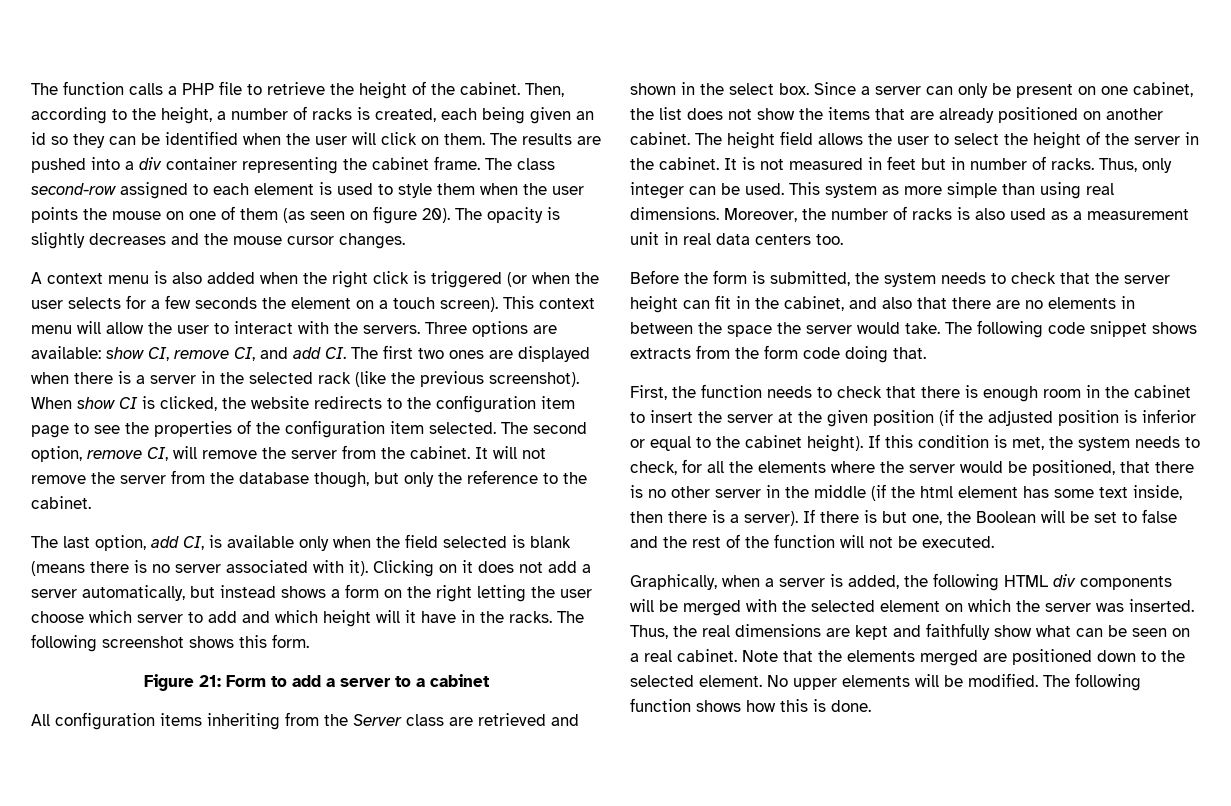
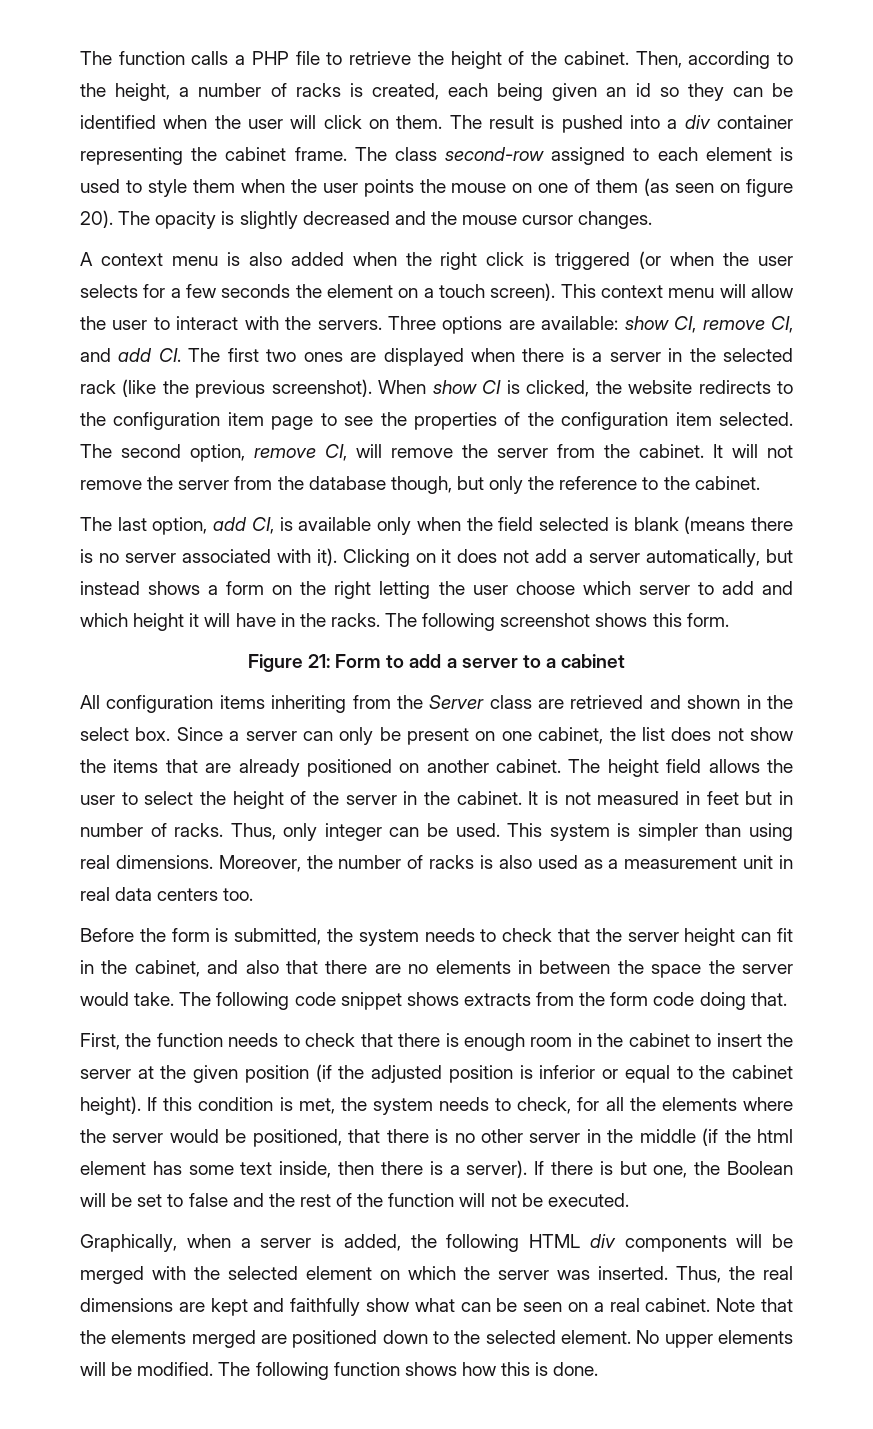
- The results are pushed into a div container representing the cabinet frame.
+ The result is pushed into a div container representing the cabinet frame.
- The opacity is slightly decreases and the mouse cursor changes.
+ The opacity is slightly decreased and the mouse cursor changes.
- Clicking on it does not add a server automatically, but instead shows a form on the right letting the user choose which server to add and which height will it have in the racks.
+ Clicking on it does not add a server automatically, but instead shows a form on the right letting the user choose which server to add and which height it will have in the racks.
- This system as more simple than using real dimensions.
+ This system is simpler than using real dimensions.

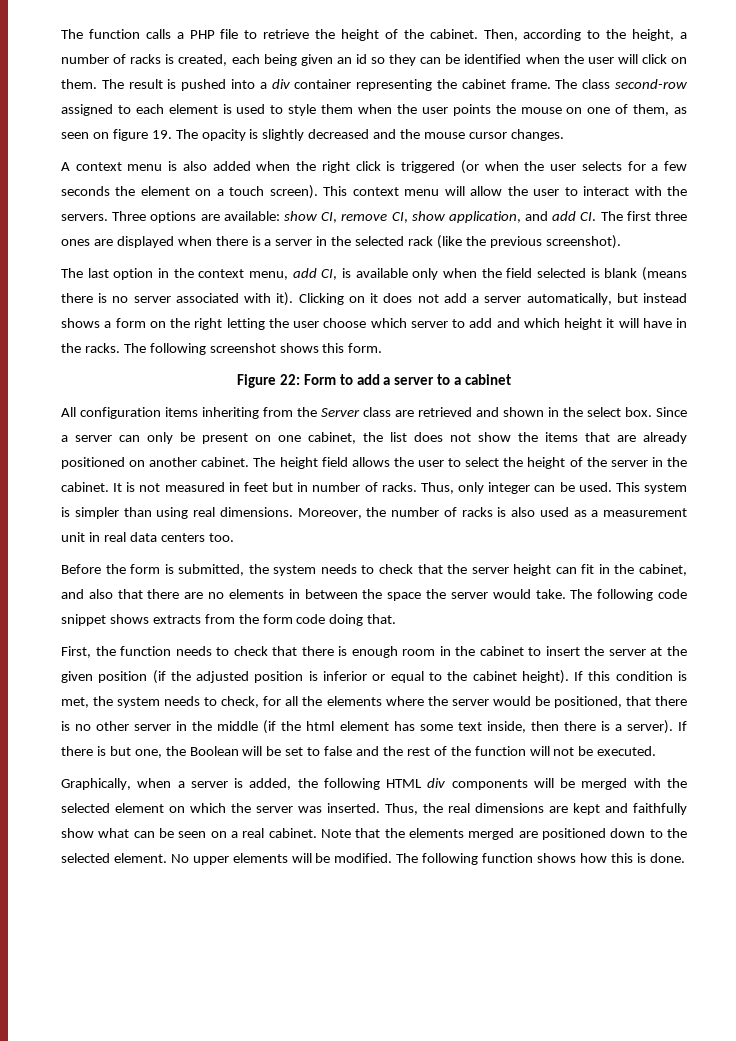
- The class second-row assigned to each element is used to style them when the user points the mouse on one of them (as seen on figure 20). The opacity is slightly decreased and the mouse cursor changes.
+ The class second-row assigned to each element is used to style them when the user points the mouse on one of them, as seen on figure 19. The opacity is slightly decreased and the mouse cursor changes.
- Three options are available: show CI, remove CI, and add CI. The first two ones are displayed when there is a server in the selected rack (like the previous screenshot). When show CI is clicked, the website redirects to the configuration item page to see the properties of the configuration item selected. The second option, remove CI, will remove the server from the cabinet. It will not remove the server from the database though, but only the reference to the cabinet.
- The last option, add CI, is available only when the field selected is blank (means there is no server associated with it).
+ Three options are available: show CI, remove CI, show application, and add CI. The first three ones are displayed when there is a server in the selected rack (like the previous screenshot).
+ The last option in the context menu, add CI, is available only when the field selected is blank (means there is no server associated with it).
- Figure 21: Form to add a server to a cabinet
+ Figure 22: Form to add a server to a cabinet

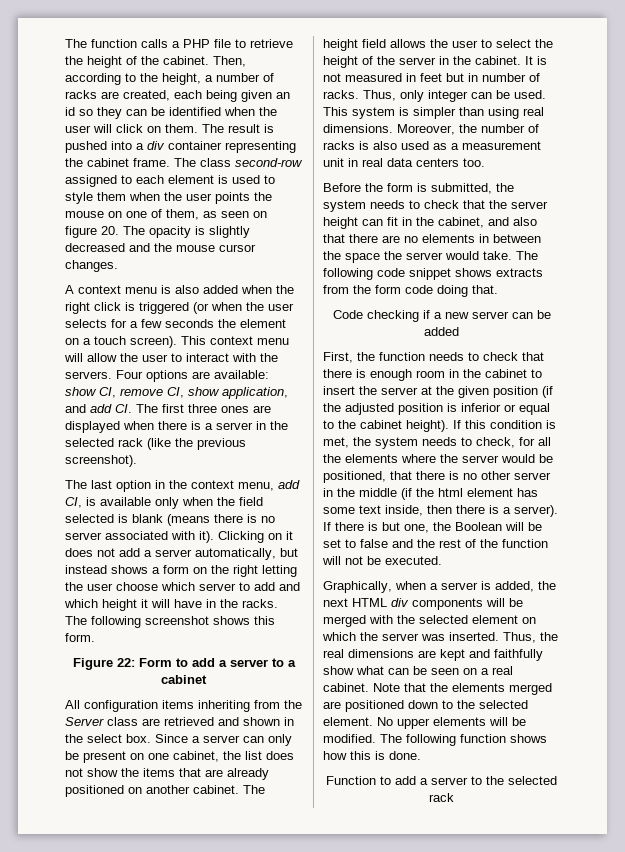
- Then, according to the height, a number of racks is created, each being given an id so they can be identified when the user will click on them.
+ Then, according to the height, a number of racks are created, each being given an id so they can be identified when the user will click on them.
- The class second-row assigned to each element is used to style them when the user points the mouse on one of them, as seen on figure 19. The opacity is slightly decreased and the mouse cursor changes.
+ The class second-row assigned to each element is used to style them when the user points the mouse on one of them, as seen on figure 20. The opacity is slightly decreased and the mouse cursor changes.
- Three options are available: show CI, remove CI, show application, and add CI. The first three ones are displayed when there is a server in the selected rack (like the previous screenshot).
+ Four options are available: show CI, remove CI, show application, and add CI. The first three ones are displayed when there is a server in the selected rack (like the previous screenshot).
+ Code checking if a new server can be added
- Graphically, when a server is added, the following HTML div components will be merged with the selected element on which the server was inserted.
+ Graphically, when a server is added, the next HTML div components will be merged with the selected element on which the server was inserted.
+ Function to add a server to the selected rack

